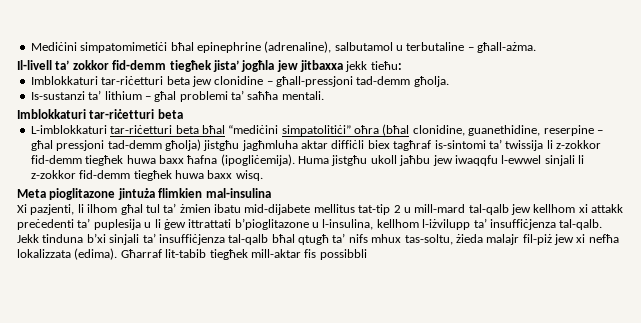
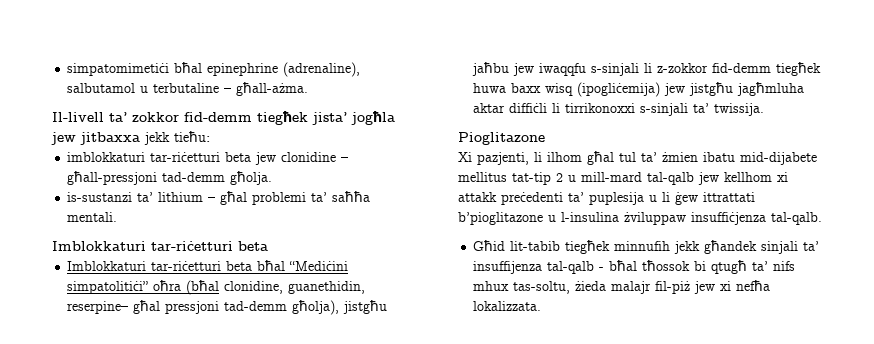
- Mediċini simpatomimetiċi bħal epinephrine (adrenaline), salbutamol u terbutaline – għall-ażma.
+ simpatomimetiċi bħal epinephrine (adrenaline), salbutamol u terbutaline – għall-ażma.
- Imblokkaturi tar-riċetturi beta jew clonidine – għall-pressjoni tad-demm għolja.
+ imblokkaturi tar-riċetturi beta jew clonidine – għall-pressjoni tad-demm għolja.
- Is-sustanzi ta’ lithium – għal problemi ta’ saħħa mentali.
+ is-sustanzi ta’ lithium – għal problemi ta’ saħħa mentali.
- L-imblokkaturi tar-riċetturi beta bħal “mediċini simpatolitiċi” oħra (bħal clonidine, guanethidine, reserpine – għal pressjoni tad-demm għolja) jistgħu jagħmluha aktar diffiċli biex tagħraf is-sintomi ta’ twissija li z-zokkor fid-demm tiegħek huwa baxx ħafna (ipogliċemija). Huma jistgħu ukoll jaħbu jew iwaqqfu l-ewwel sinjali li z-zokkor fid-demm tiegħek huwa baxx wisq.
- Meta pioglitazone jintuża flimkien mal-insulina
+ Imblokkaturi tar-riċetturi beta bħal “Mediċini simpatolitiċi” oħra (bħal clonidine, guanethidin, reserpine– għal pressjoni tad-demm għolja), jistgħu jaħbu jew iwaqqfu s-sinjali li z-zokkor fid-demm tiegħek huwa baxx wisq (ipogliċemija) jew jistgħu jagħmluha aktar diffiċli li tirrikonoxxi s-sinjali ta’ twissija.
+ Pioglitazone
- Xi pazjenti, li ilhom għal tul ta’ żmien ibatu mid-dijabete mellitus tat-tip 2 u mill-mard tal-qalb jew kellhom xi attakk preċedenti ta’ puplesija u li ġew ittrattati b’pioglitazone u l-insulina, kellhom l-iżvilupp ta’ insuffiċjenza tal-qalb. Jekk tinduna b’xi sinjali ta’ insuffiċjenza tal-qalb bħal qtugħ ta’ nifs mhux tas-soltu, żieda malajr fil-piż jew xi nefħa lokalizzata (edima). Għarraf lit-tabib tiegħek mill-aktar fis possibbli
+ Xi pazjenti, li ilhom għal tul ta’ żmien ibatu mid-dijabete mellitus tat-tip 2 u mill-mard tal-qalb jew kellhom xi attakk preċedenti ta’ puplesija u li ġew ittrattati b’pioglitazone u l-insulina żviluppaw insuffiċjenza tal-qalb.
+ Għid lit-tabib tiegħek minnufih jekk għandek sinjali ta’ insuffijenza tal-qalb - bħal tħossok bi qtugħ ta’ nifs mhux tas-soltu, żieda malajr fil-piż jew xi nefħa lokalizzata.

